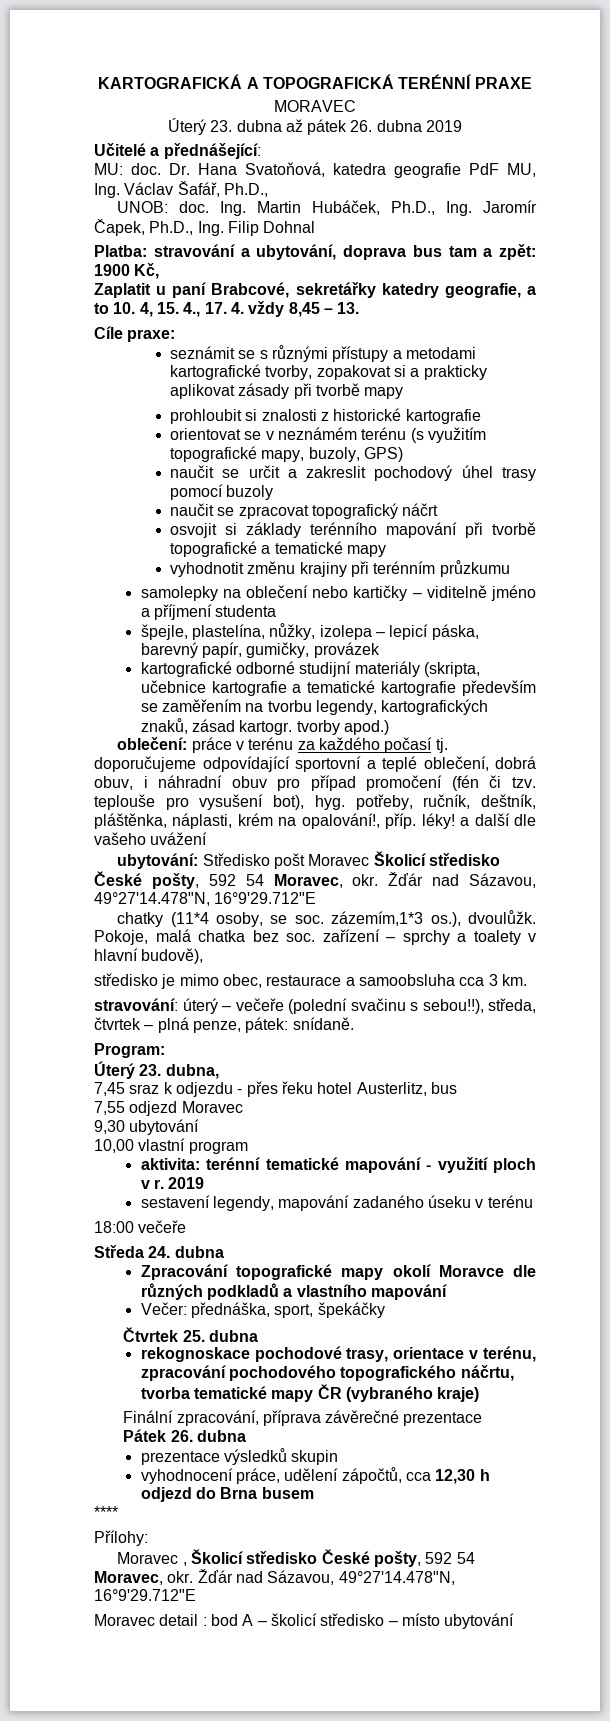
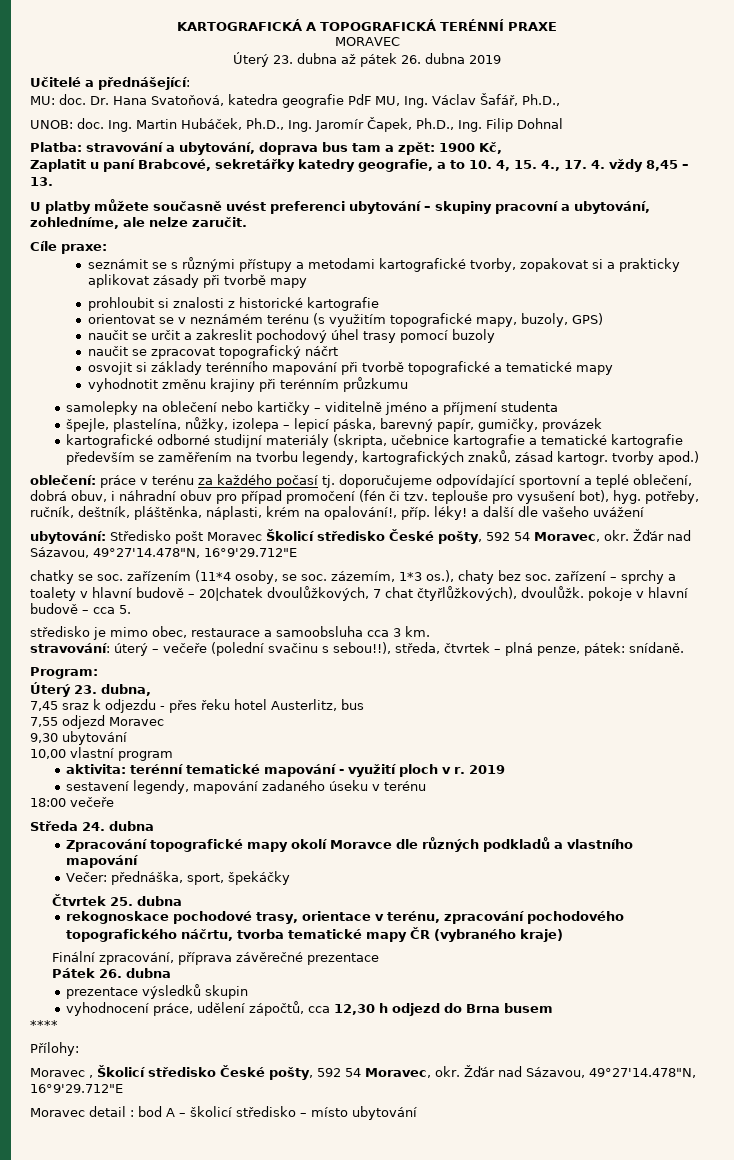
+ U platby můžete současně uvést preferenci ubytování – skupiny pracovní a ubytování, zohledníme, ale nelze zaručit.
- chatky (11*4 osoby, se soc. zázemím,1*3 os.), dvoulůžk. Pokoje, malá chatka bez soc. zařízení – sprchy a toalety v hlavní budově),
+ chatky se soc. zařízením (11*4 osoby, se soc. zázemím, 1*3 os.), chaty bez soc. zařízení – sprchy a toalety v hlavní budově – 20|chatek dvoulůžkových, 7 chat čtyřlůžkových), dvoulůžk. pokoje v hlavní budově – cca 5.

